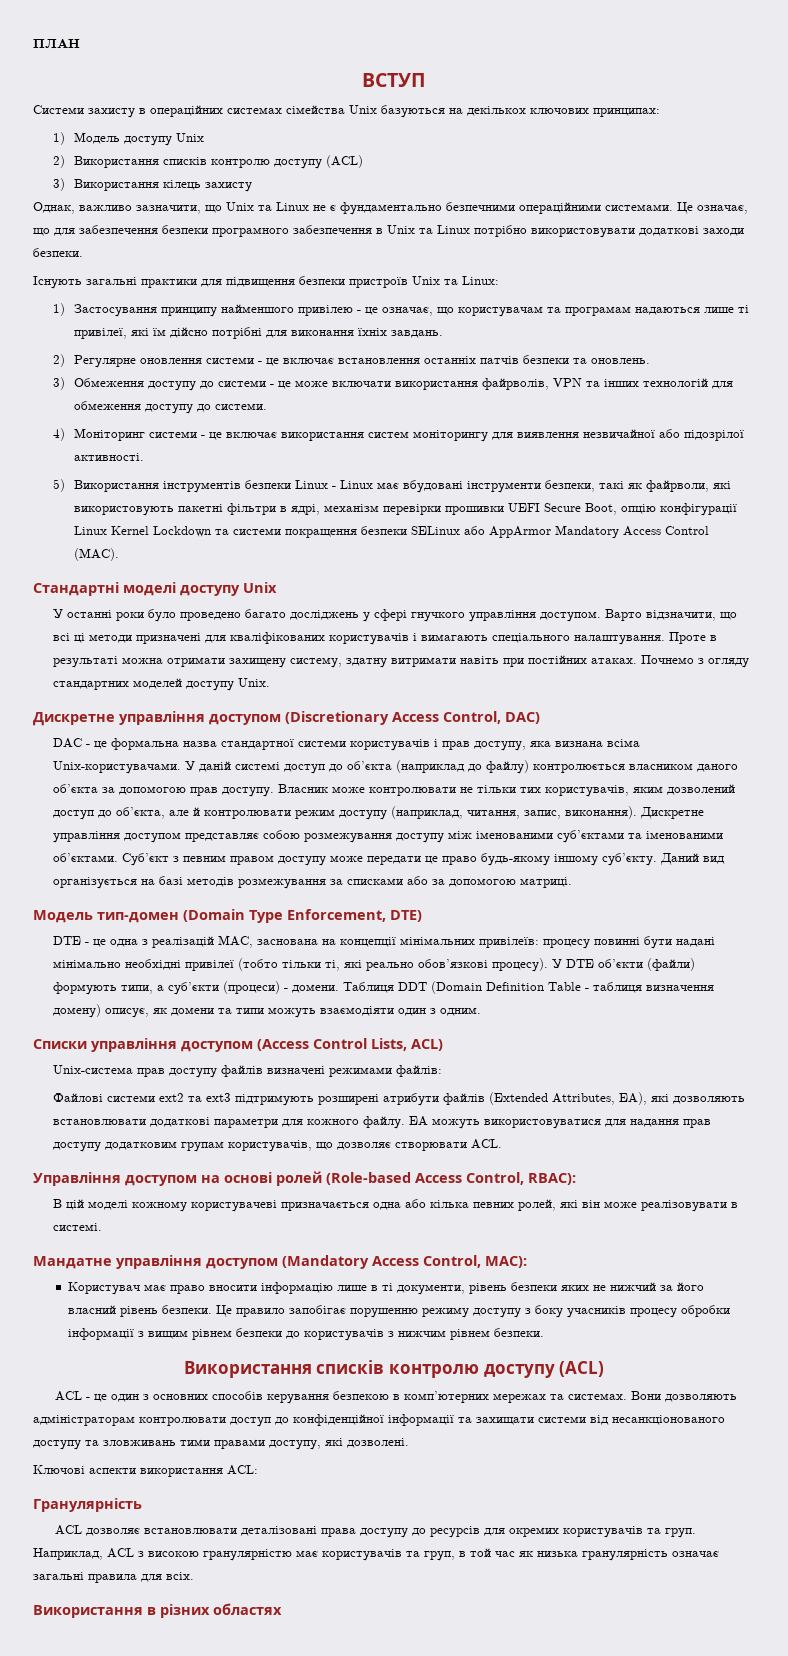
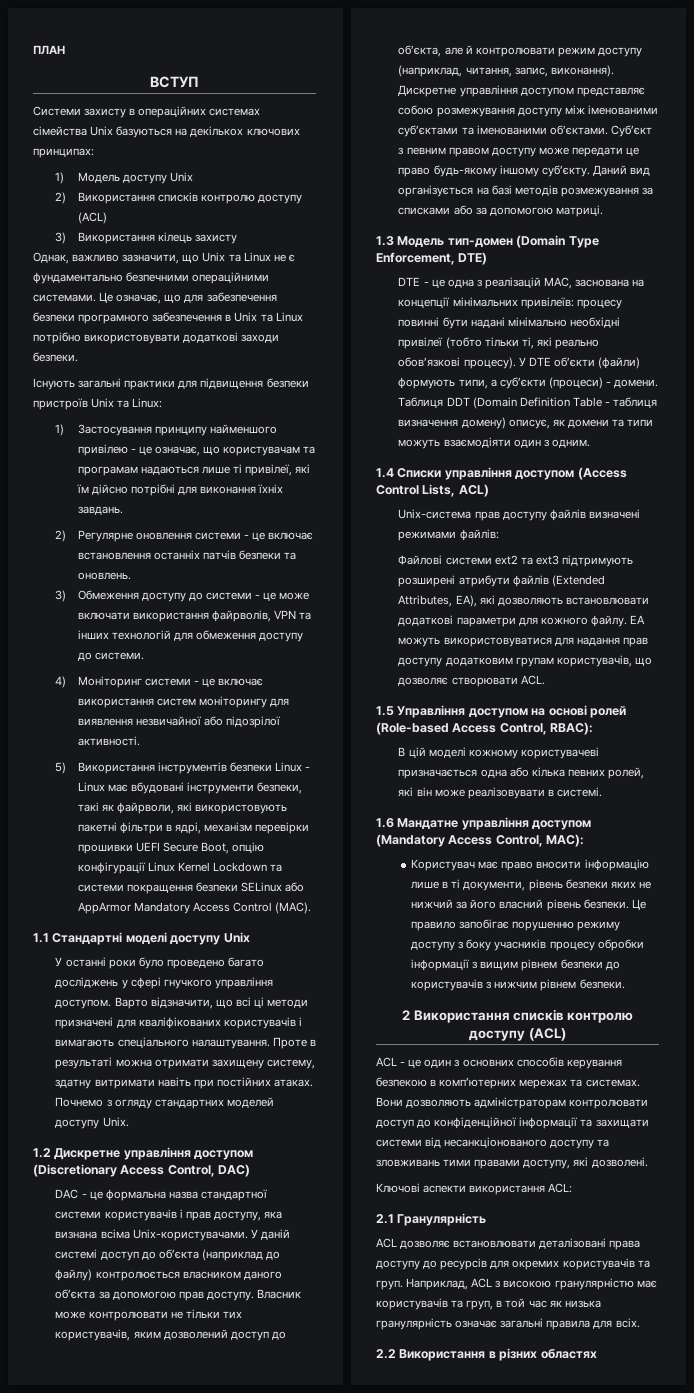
- Стандартні моделі доступу Unix
+ 1.1 Стандартні моделі доступу Unix
- Дискретне управління доступом (Discretionary Access Control, DAC)
+ 1.2 Дискретне управління доступом (Discretionary Access Control, DAC)
- Модель тип-домен (Domain Type Enforcement, DTE)
+ 1.3 Модель тип-домен (Domain Type Enforcement, DTE)
- Списки управління доступом (Access Control Lists, ACL)
+ 1.4 Списки управління доступом (Access Control Lists, ACL)
- Управління доступом на основі ролей (Role-based Access Control, RBAC):
+ 1.5 Управління доступом на основі ролей (Role-based Access Control, RBAC):
- Мандатне управління доступом (Mandatory Access Control, MAC):
+ 1.6 Мандатне управління доступом (Mandatory Access Control, MAC):
  Це правило запобігає порушенню режиму доступу з боку учасників процесу обробки інформації з вищим рівнем безпеки до користувачів з нижчим рівнем безпеки.
- Використання списків контролю доступу (ACL)
+ 2 Використання списків контролю доступу (ACL)
- Гранулярність
+ 2.1 Гранулярність
- Використання в різних областях
+ 2.2 Використання в різних областях

